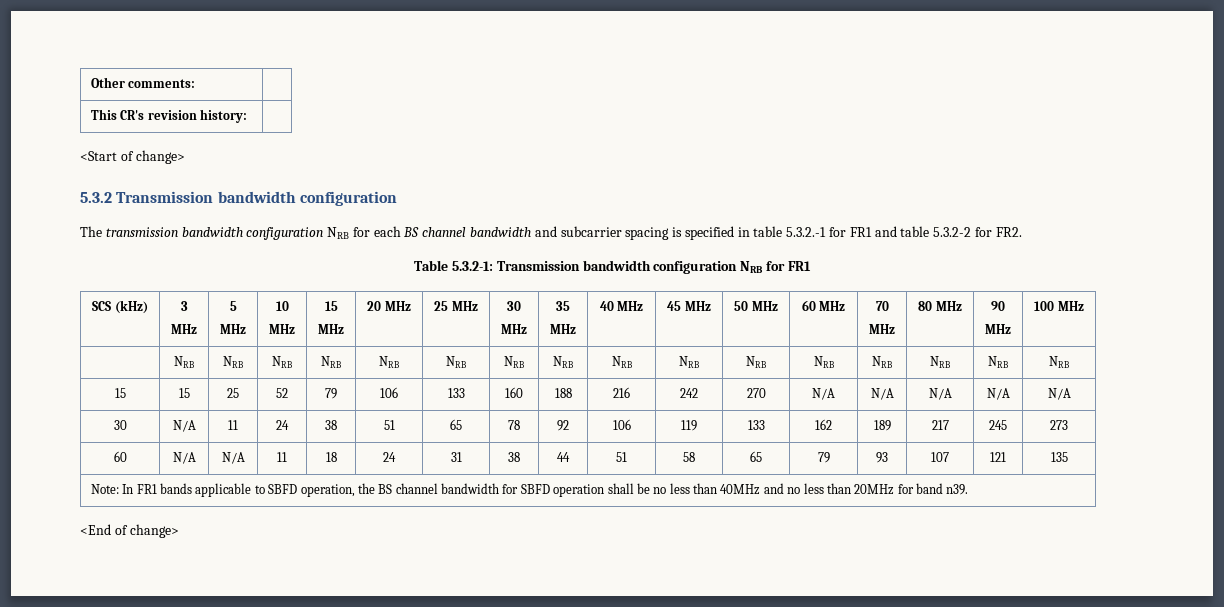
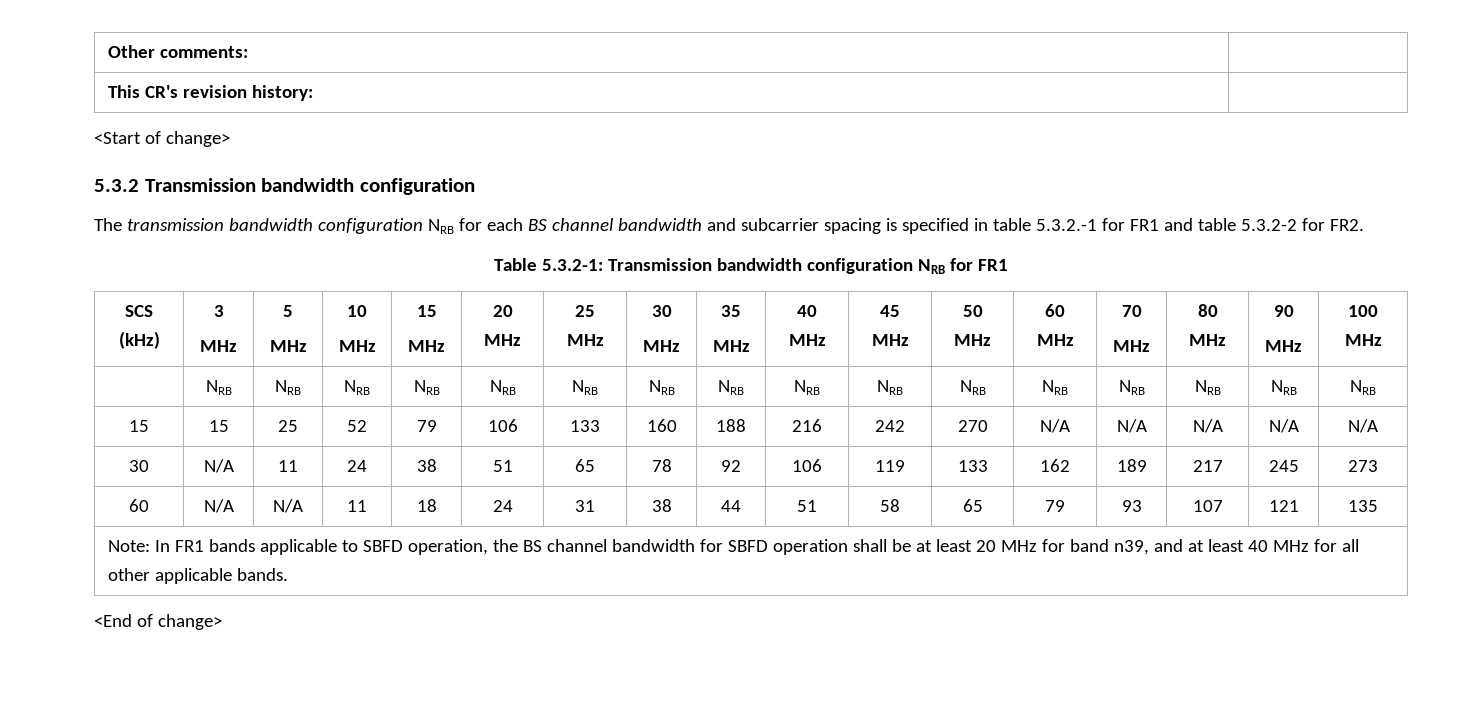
- Note: In FR1 bands applicable to SBFD operation, the BS channel bandwidth for SBFD operation shall be no less than 40MHz and no less than 20MHz for band n39.
+ Note: In FR1 bands applicable to SBFD operation, the BS channel bandwidth for SBFD operation shall be at least 20 MHz for band n39, and at least 40 MHz for all other applicable bands.

